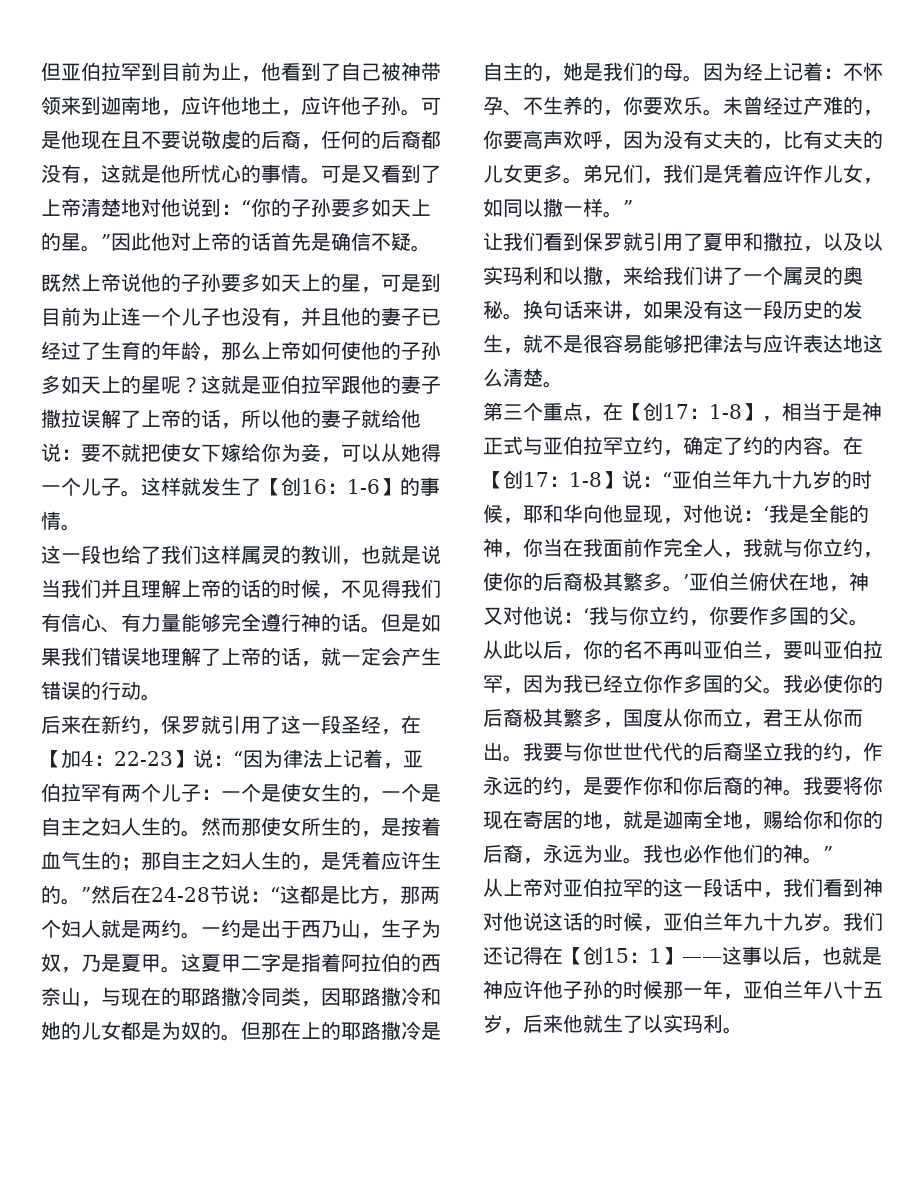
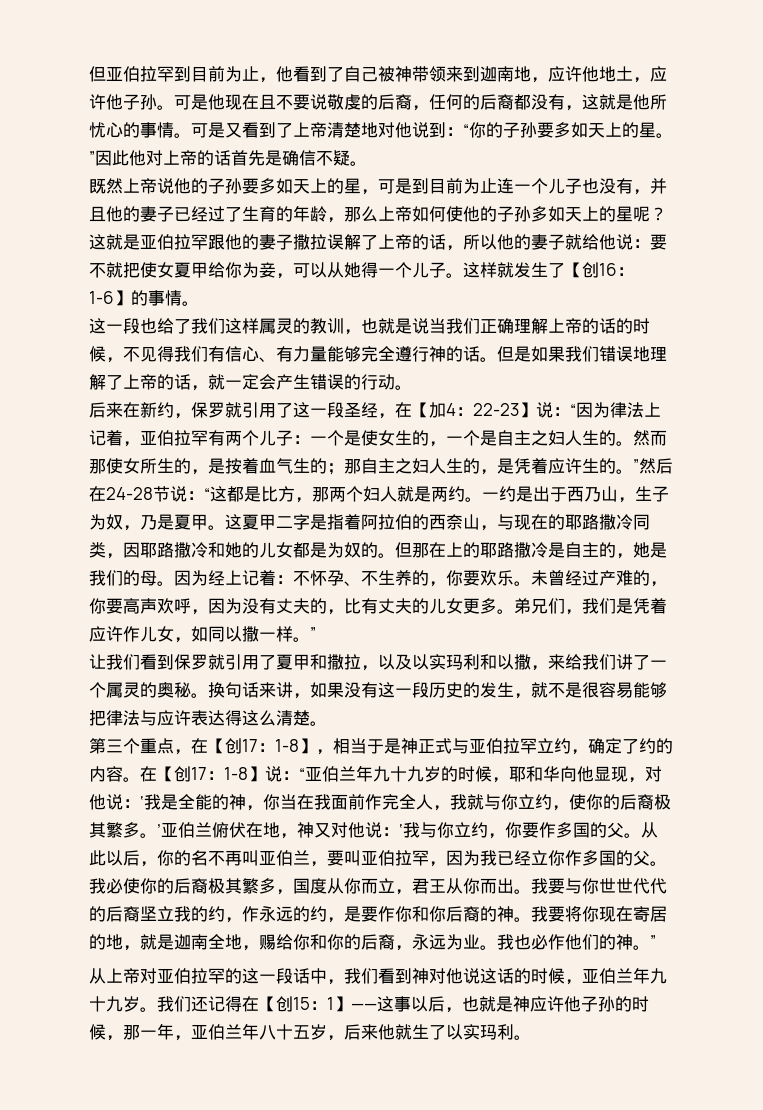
- 这就是亚伯拉罕跟他的妻子撒拉误解了上帝的话，所以他的妻子就给他说：要不就把使女下嫁给你为妾，可以从她得一个儿子。
+ 这就是亚伯拉罕跟他的妻子撒拉误解了上帝的话，所以他的妻子就给他说：要不就把使女夏甲给你为妾，可以从她得一个儿子。
- 这一段也给了我们这样属灵的教训，也就是说当我们并且理解上帝的话的时候，不见得我们有信心、有力量能够完全遵行神的话。
+ 这一段也给了我们这样属灵的教训，也就是说当我们正确理解上帝的话的时候，不见得我们有信心、有力量能够完全遵行神的话。
- 换句话来讲，如果没有这一段历史的发生，就不是很容易能够把律法与应许表达地这么清楚。
+ 换句话来讲，如果没有这一段历史的发生，就不是很容易能够把律法与应许表达得这么清楚。
- 我们还记得在【创15：1】——这事以后，也就是神应许他子孙的时候那一年，亚伯兰年八十五岁，后来他就生了以实玛利。
+ 我们还记得在【创15：1】——这事以后，也就是神应许他子孙的时候，那一年，亚伯兰年八十五岁，后来他就生了以实玛利。

